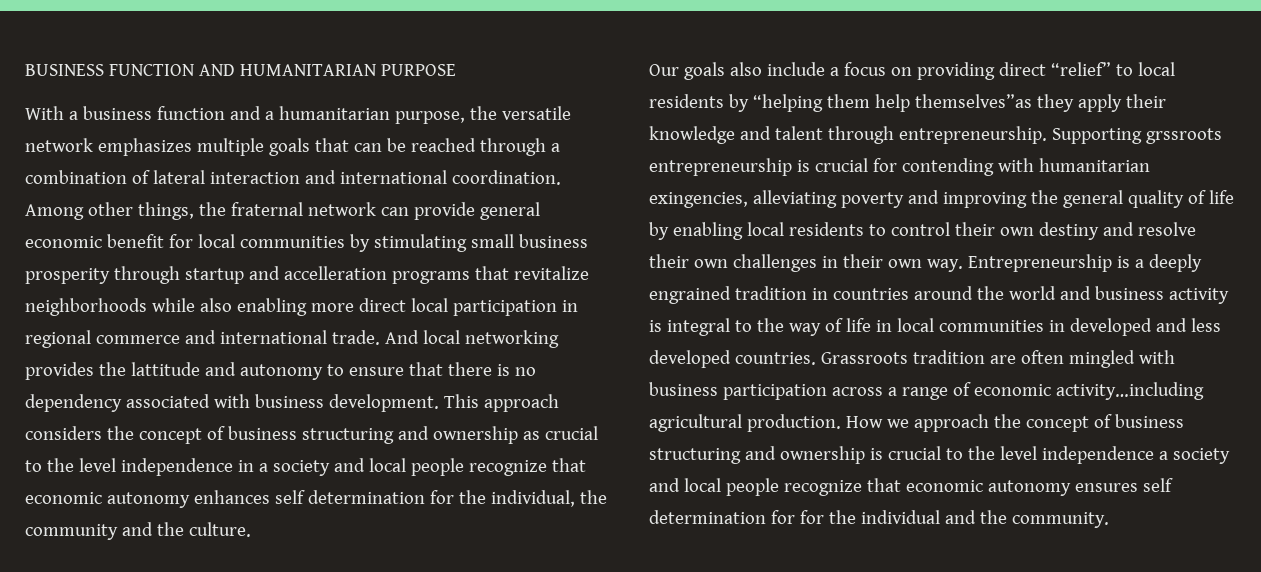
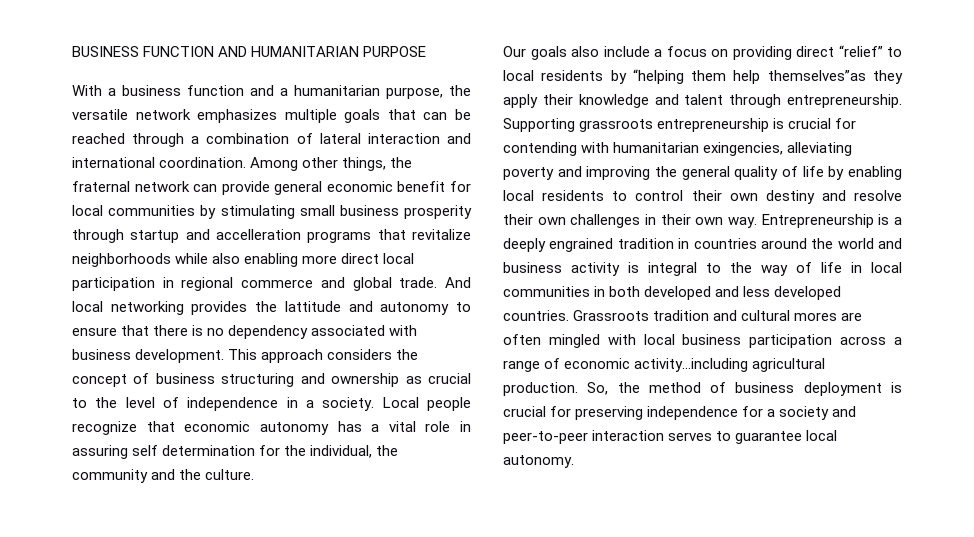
- Among other things, the fraternal network can provide general economic benefit for local communities by stimulating small business prosperity through startup and accelleration programs that revitalize neighborhoods while also enabling more direct local participation in regional commerce and international trade.
+ Among other things, the fraternal network can provide general economic benefit for local communities by stimulating small business prosperity through startup and accelleration programs that revitalize neighborhoods while also enabling more direct local participation in regional commerce and global trade.
- This approach considers the concept of business structuring and ownership as crucial to the level independence in a society and local people recognize that economic autonomy enhances self determination for the individual, the community and the culture.
+ This approach considers the concept of business structuring and ownership as crucial to the level of independence in a society. Local people recognize that economic autonomy has a vital role in assuring self determination for the individual, the community and the culture.
- Supporting grssroots entrepreneurship is crucial for contending with humanitarian exingencies, alleviating poverty and improving the general quality of life by enabling local residents to control their own destiny and resolve their own challenges in their own way.
+ Supporting grassroots entrepreneurship is crucial for contending with humanitarian exingencies, alleviating poverty and improving the general quality of life by enabling local residents to control their own destiny and resolve their own challenges in their own way.
- Entrepreneurship is a deeply engrained tradition in countries around the world and business activity is integral to the way of life in local communities in developed and less developed countries.
+ Entrepreneurship is a deeply engrained tradition in countries around the world and business activity is integral to the way of life in local communities in both developed and less developed countries.
- Grassroots tradition are often mingled with business participation across a range of economic activity…including agricultural production.
+ Grassroots tradition and cultural mores are often mingled with local business participation across a range of economic activity…including agricultural production.
- How we approach the concept of business structuring and ownership is crucial to the level independence a society and local people recognize that economic autonomy ensures self determination for for the individual and the community.
+ So, the method of business deployment is crucial for preserving independence for a society and peer-to-peer interaction serves to guarantee local autonomy.

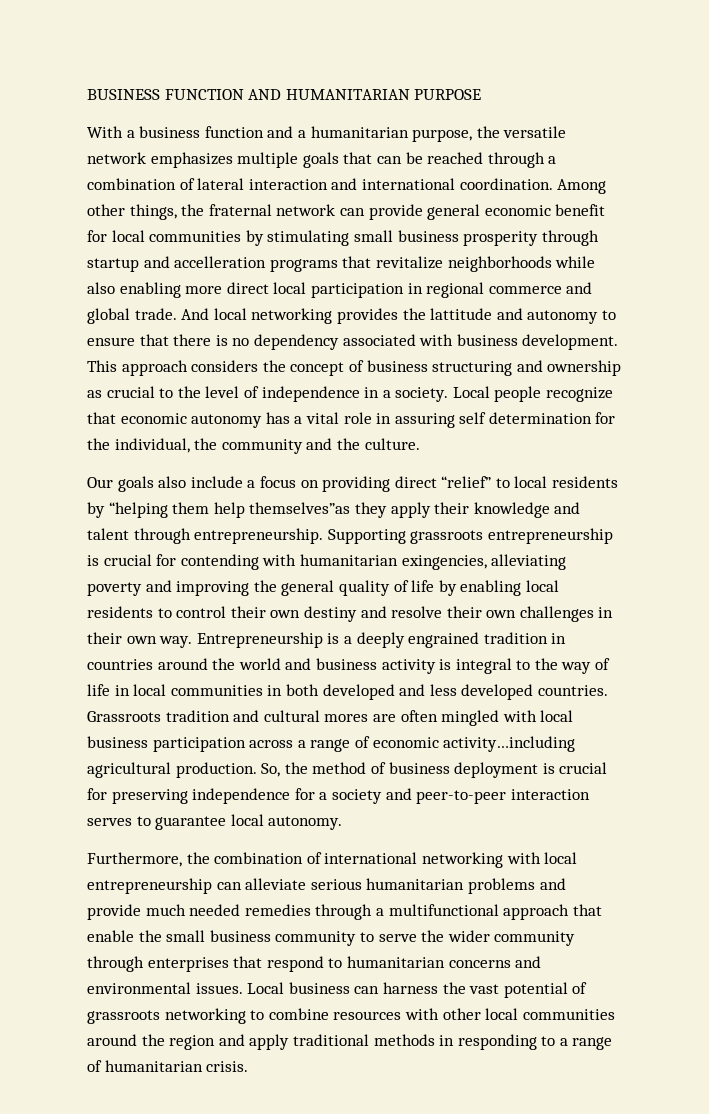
+ Furthermore, the combination of international networking with local entrepreneurship can alleviate serious humanitarian problems and provide much needed remedies through a multifunctional approach that enable the small business community to serve the wider community through enterprises that respond to humanitarian concerns and environmental issues. Local business can harness the vast potential of grassroots networking to combine resources with other local communities around the region and apply traditional methods in responding to a range of humanitarian crisis.

